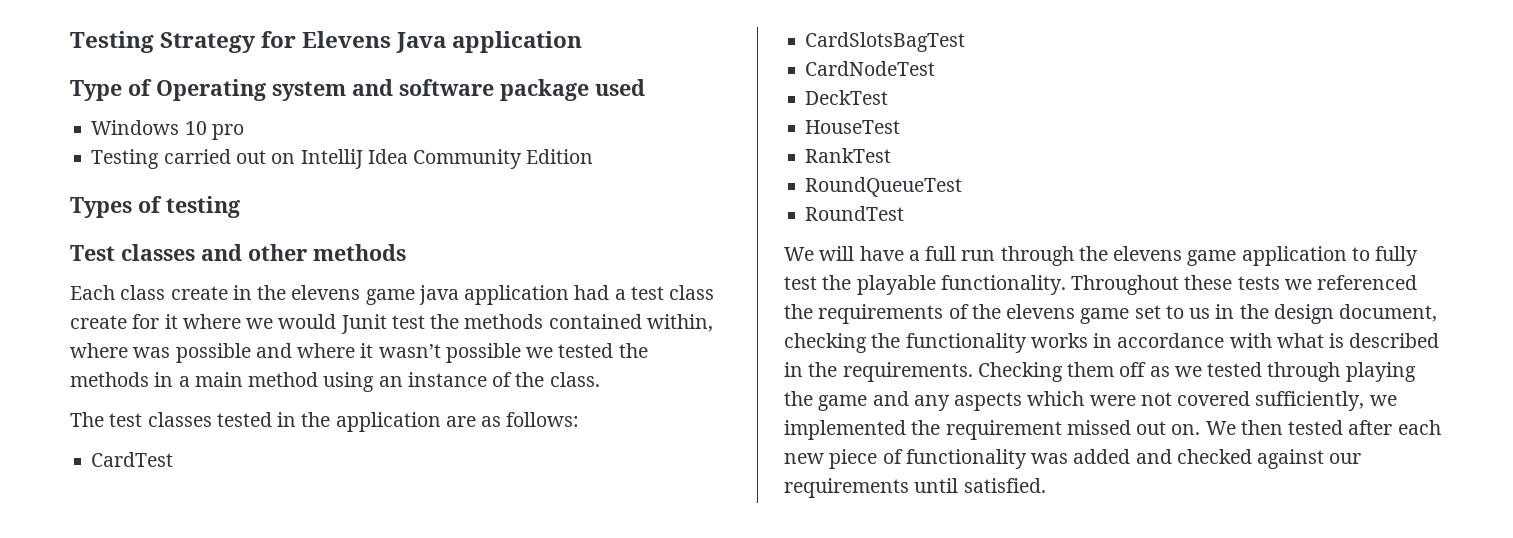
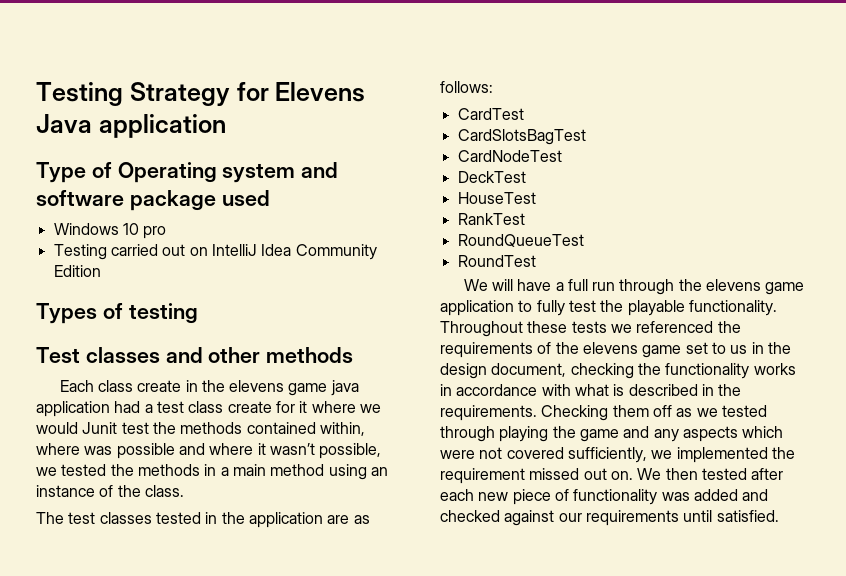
- Each class create in the elevens game java application had a test class create for it where we would Junit test the methods contained within, where was possible and where it wasn’t possible we tested the methods in a main method using an instance of the class.
+ Each class create in the elevens game java application had a test class create for it where we would Junit test the methods contained within, where was possible and where it wasn’t possible, we tested the methods in a main method using an instance of the class.

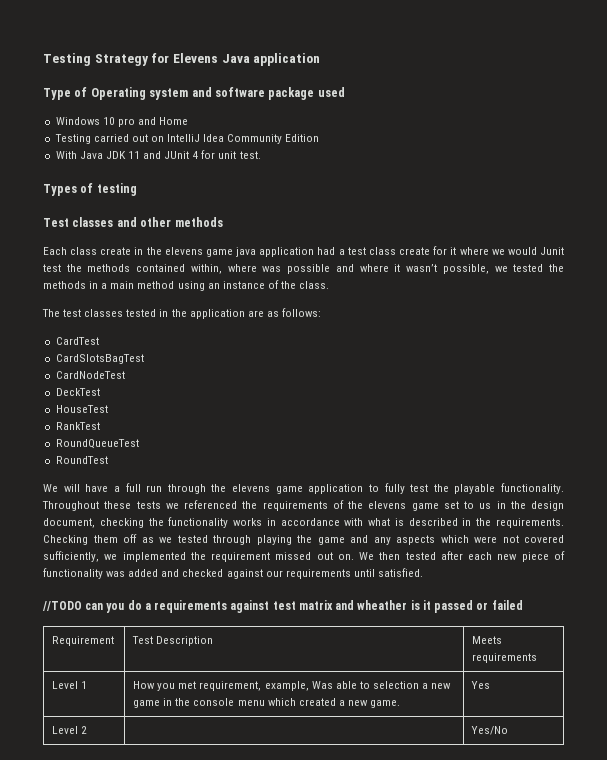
- Windows 10 pro
+ Windows 10 pro and Home
+ With Java JDK 11 and JUnit 4 for unit test.
+ //TODO can you do a requirements against test matrix and wheather is it passed or failed
+ Requirement | Test Description | Meets requirements
+ Level 1 | How you met requirement, example, Was able to selection a new game in the console menu which created a new game. | Yes
+ Level 2 | | Yes/No

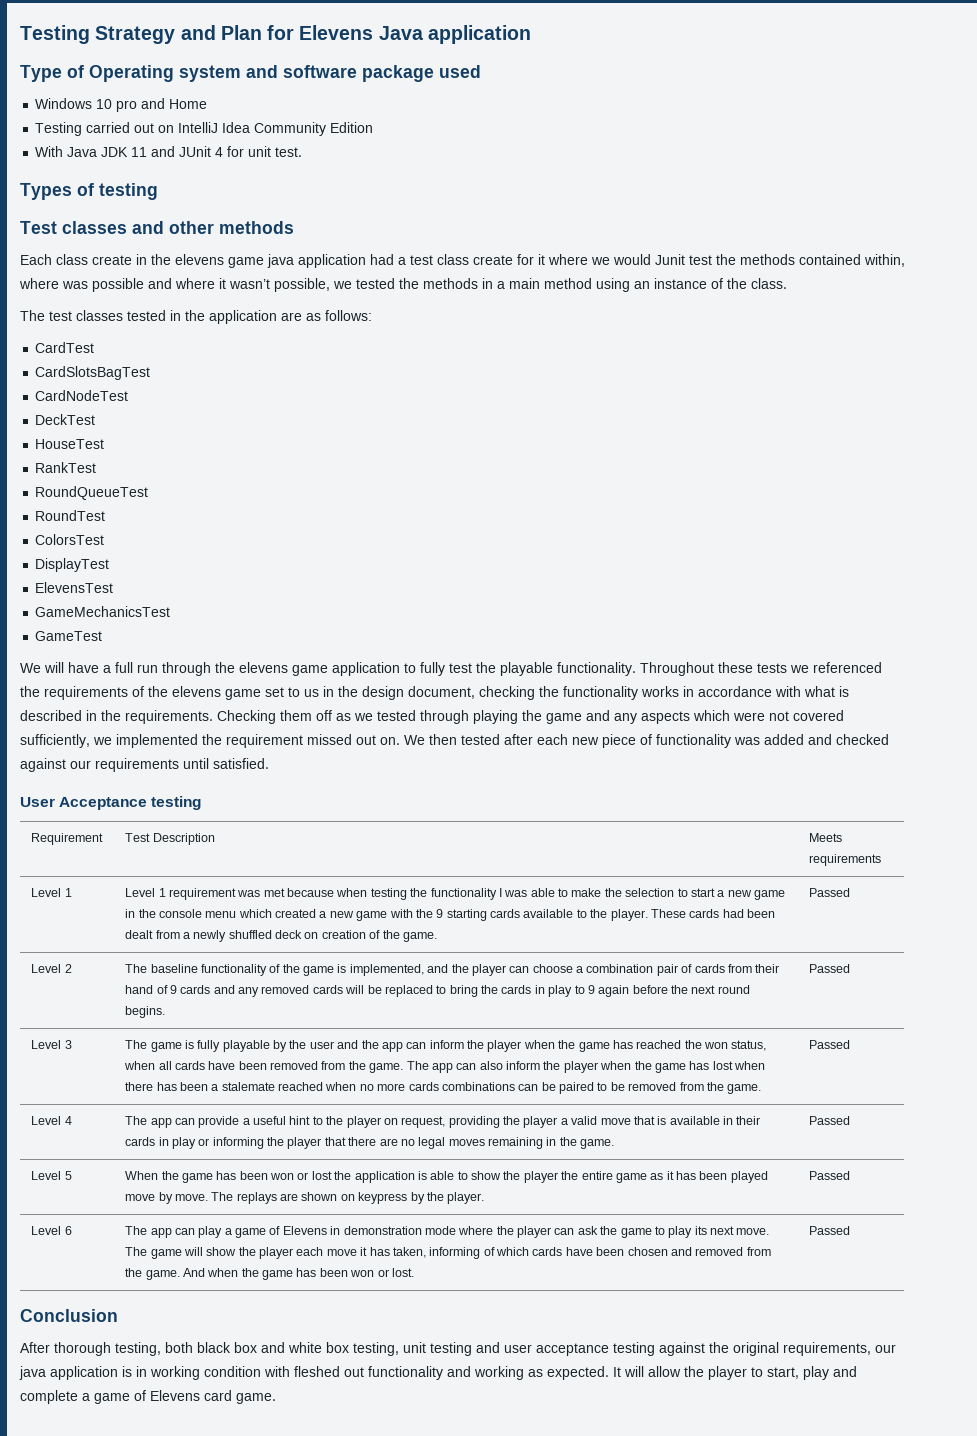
- Testing Strategy for Elevens Java application
+ Testing Strategy and Plan for Elevens Java application
+ ColorsTest
+ DisplayTest
+ ElevensTest
+ GameMechanicsTest
+ GameTest
- //TODO can you do a requirements against test matrix and wheather is it passed or failed
+ User Acceptance testing
- How you met requirement, example, Was able to selection a new game in the console menu which created a new game. | Yes
+ Level 1 requirement was met because when testing the functionality I was able to make the selection to start a new game in the console menu which created a new game with the 9 starting cards available to the player. These cards had been dealt from a newly shuffled deck on creation of the game. | Passed
- Yes/No
+ The baseline functionality of the game is implemented, and the player can choose a combination pair of cards from their hand of 9 cards and any removed cards will be replaced to bring the cards in play to 9 again before the next round begins. | Passed
+ Level 3 | The game is fully playable by the user and the app can inform the player when the game has reached the won status, when all cards have been removed from the game. The app can also inform the player when the game has lost when there has been a stalemate reached when no more cards combinations can be paired to be removed from the game. | Passed
+ Level 4 | The app can provide a useful hint to the player on request, providing the player a valid move that is available in their cards in play or informing the player that there are no legal moves remaining in the game. | Passed
+ Level 5 | When the game has been won or lost the application is able to show the player the entire game as it has been played move by move. The replays are shown on keypress by the player. | Passed
+ Level 6 | The app can play a game of Elevens in demonstration mode where the player can ask the game to play its next move. The game will show the player each move it has taken, informing of which cards have been chosen and removed from the game. And when the game has been won or lost. | Passed
+ Conclusion
+ After thorough testing, both black box and white box testing, unit testing and user acceptance testing against the original requirements, our java application is in working condition with fleshed out functionality and working as expected. It will allow the player to start, play and complete a game of Elevens card game.

